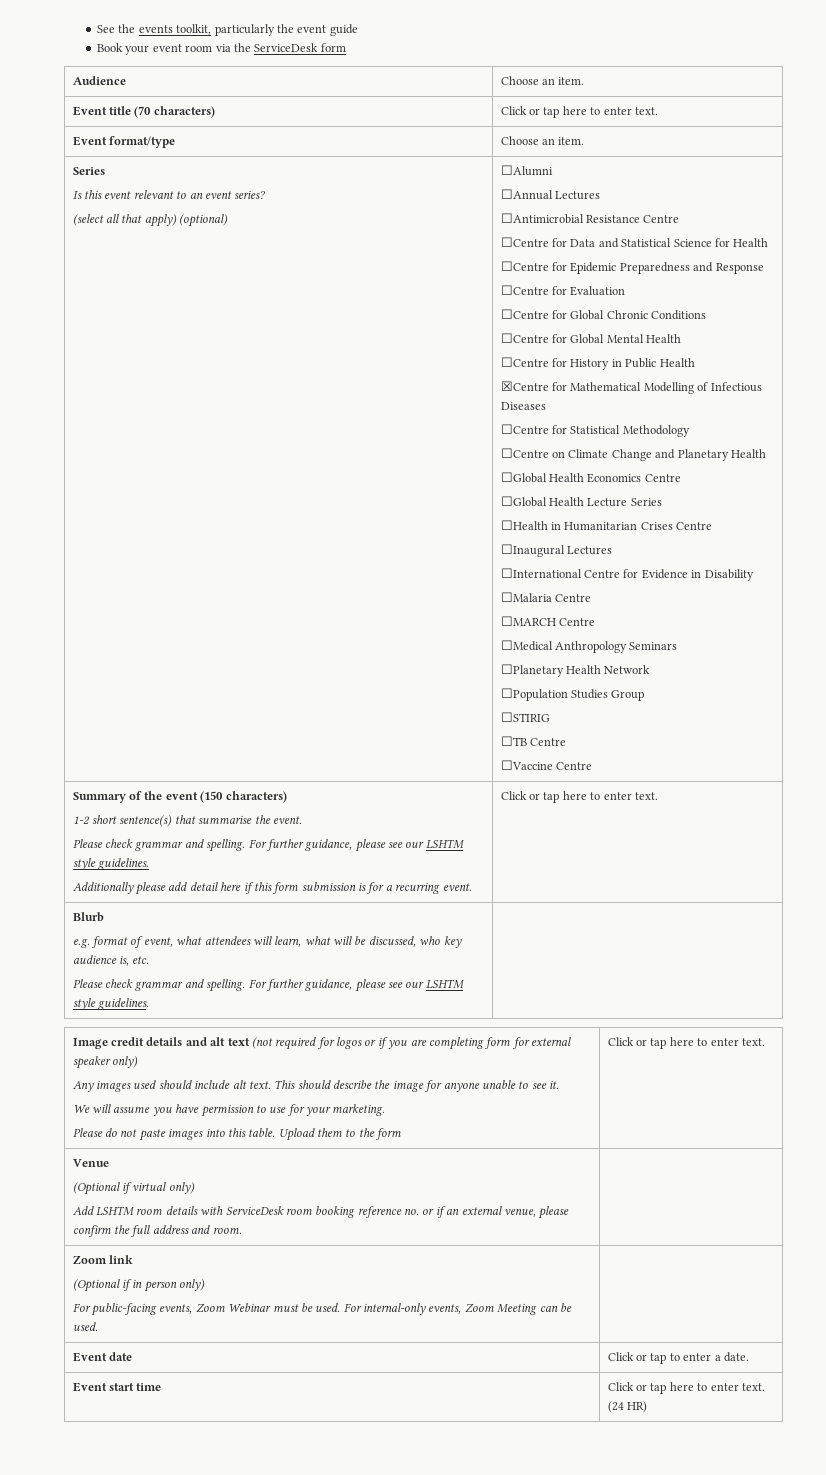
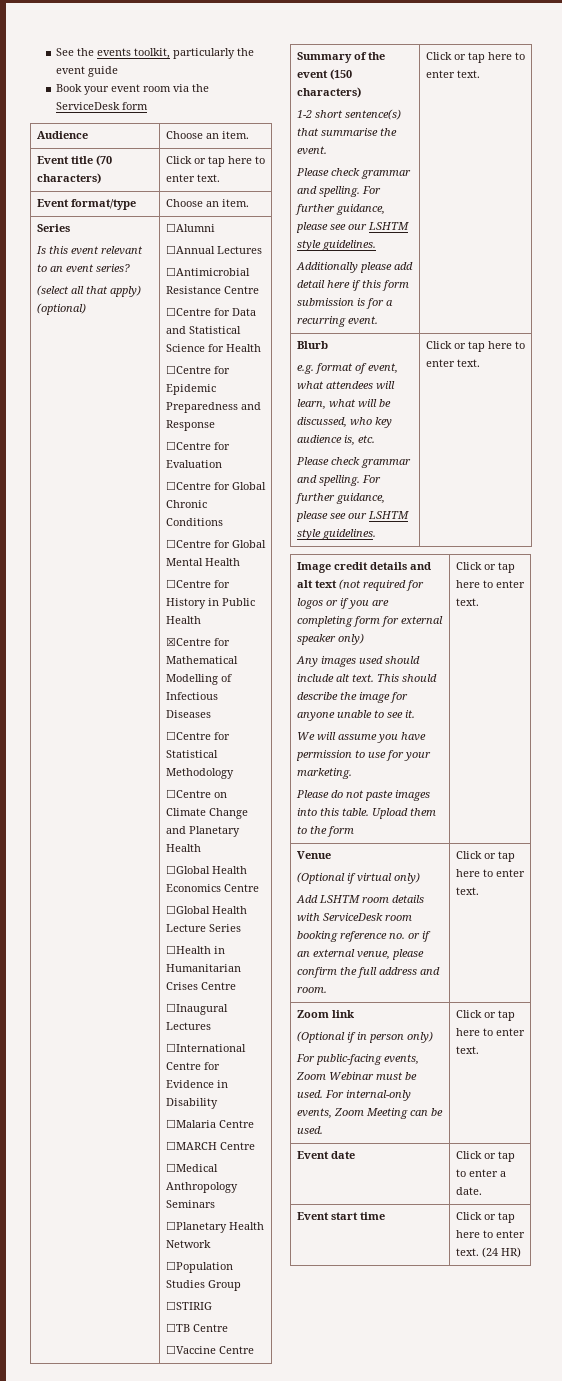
  Blurb
  e.g. format of event, what attendees will learn, what will be discussed, who key audience is, etc.
- Please check grammar and spelling. For further guidance, please see our LSHTM style guidelines. |
+ Please check grammar and spelling. For further guidance, please see our LSHTM style guidelines. | Click or tap here to enter text.
  Venue
  (Optional if virtual only)
- Add LSHTM room details with ServiceDesk room booking reference no. or if an external venue, please confirm the full address and room. |
+ Add LSHTM room details with ServiceDesk room booking reference no. or if an external venue, please confirm the full address and room. | Click or tap here to enter text.
  Zoom link
  (Optional if in person only)
- For public-facing events, Zoom Webinar must be used. For internal-only events, Zoom Meeting can be used. |
+ For public-facing events, Zoom Webinar must be used. For internal-only events, Zoom Meeting can be used. | Click or tap here to enter text.

